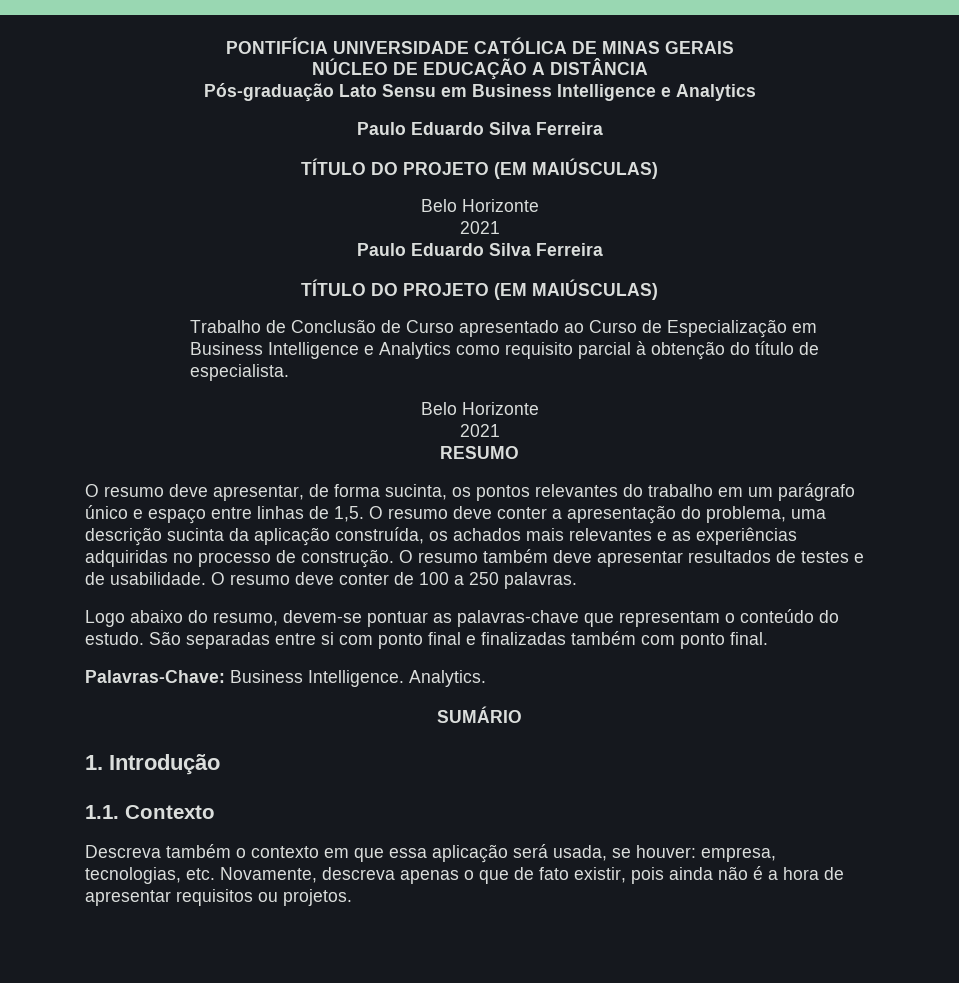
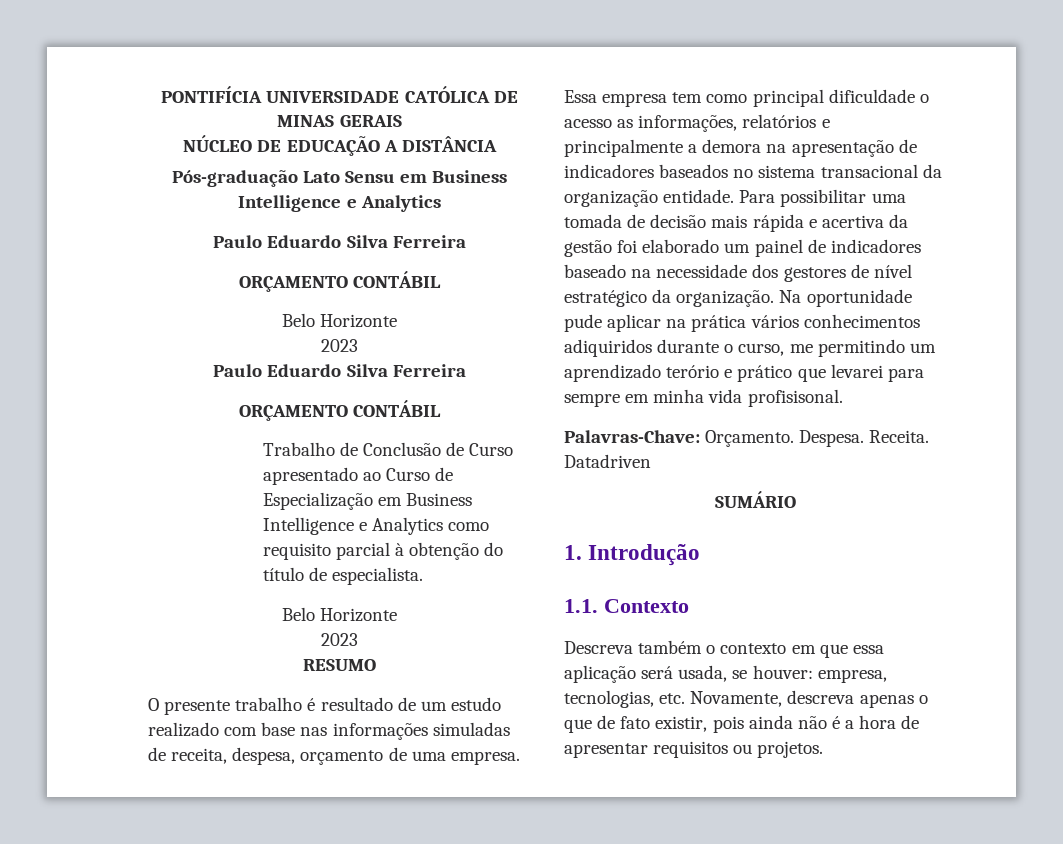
  Pós-graduação Lato Sensu em Business Intelligence e Analytics
  Paulo Eduardo Silva Ferreira
- TÍTULO DO PROJETO (EM MAIÚSCULAS)
+ ORÇAMENTO CONTÁBIL
  Belo Horizonte
- 2021
+ 2023
  Paulo Eduardo Silva Ferreira
- TÍTULO DO PROJETO (EM MAIÚSCULAS)
+ ORÇAMENTO CONTÁBIL
  Trabalho de Conclusão de Curso apresentado ao Curso de Especialização em Business Intelligence e Analytics como requisito parcial à obtenção do título de especialista.
  Belo Horizonte
- 2021
+ 2023
- O resumo deve apresentar, de forma sucinta, os pontos relevantes do trabalho em um parágrafo único e espaço entre linhas de 1,5. O resumo deve conter a apresentação do problema, uma descrição sucinta da aplicação construída, os achados mais relevantes e as experiências adquiridas no processo de construção. O resumo também deve apresentar resultados de testes e de usabilidade. O resumo deve conter de 100 a 250 palavras.
- Logo abaixo do resumo, devem-se pontuar as palavras-chave que representam o conteúdo do estudo. São separadas entre si com ponto final e finalizadas também com ponto final.
- Palavras-Chave: Business Intelligence. Analytics.
+ O presente trabalho é resultado de um estudo realizado com base nas informações simuladas de receita, despesa, orçamento de uma empresa. Essa empresa tem como principal dificuldade o acesso as informações, relatórios e principalmente a demora na apresentação de indicadores baseados no sistema transacional da organização entidade. Para possibilitar uma tomada de decisão mais rápida e acertiva da gestão foi elaborado um painel de indicadores baseado na necessidade dos gestores de nível estratégico da organização. Na oportunidade pude aplicar na prática vários conhecimentos adiquiridos durante o curso, me permitindo um aprendizado terório e prático que levarei para sempre em minha vida profisisonal.
+ Palavras-Chave: Orçamento. Despesa. Receita. Datadriven

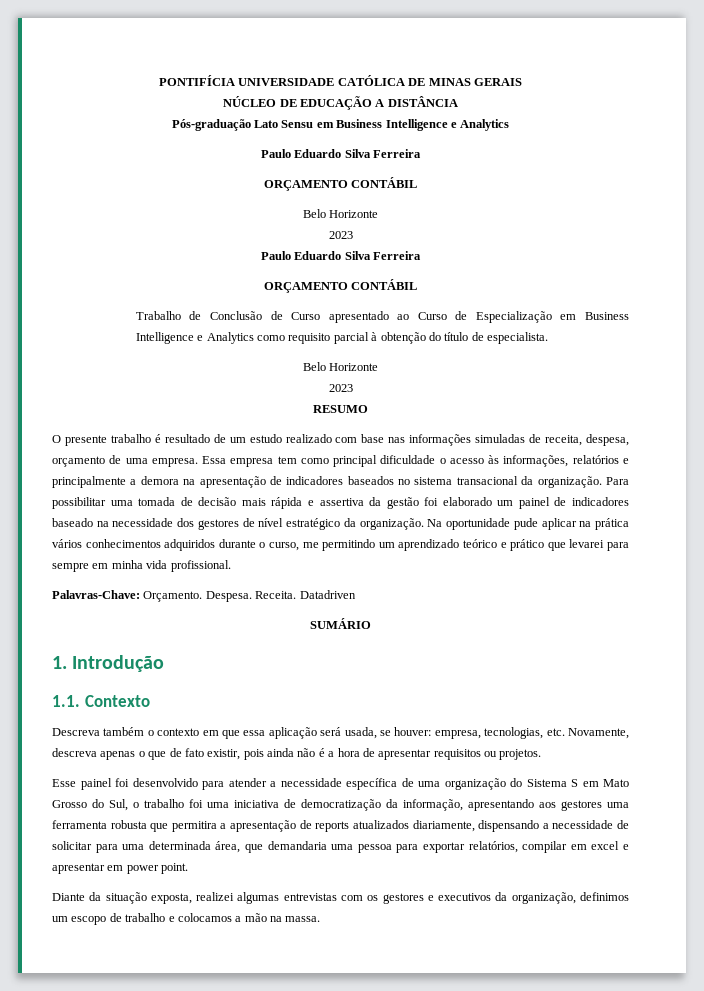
- Essa empresa tem como principal dificuldade o acesso as informações, relatórios e principalmente a demora na apresentação de indicadores baseados no sistema transacional da organização entidade.
+ Essa empresa tem como principal dificuldade o acesso às informações, relatórios e principalmente a demora na apresentação de indicadores baseados no sistema transacional da organização.
- Para possibilitar uma tomada de decisão mais rápida e acertiva da gestão foi elaborado um painel de indicadores baseado na necessidade dos gestores de nível estratégico da organização.
+ Para possibilitar uma tomada de decisão mais rápida e assertiva da gestão foi elaborado um painel de indicadores baseado na necessidade dos gestores de nível estratégico da organização.
- Na oportunidade pude aplicar na prática vários conhecimentos adiquiridos durante o curso, me permitindo um aprendizado terório e prático que levarei para sempre em minha vida profisisonal.
+ Na oportunidade pude aplicar na prática vários conhecimentos adquiridos durante o curso, me permitindo um aprendizado teórico e prático que levarei para sempre em minha vida profissional.
+ Esse painel foi desenvolvido para atender a necessidade específica de uma organização do Sistema S em Mato Grosso do Sul, o trabalho foi uma iniciativa de democratização da informação, apresentando aos gestores uma ferramenta robusta que permitira a apresentação de reports atualizados diariamente, dispensando a necessidade de solicitar para uma determinada área, que demandaria uma pessoa para exportar relatórios, compilar em excel e apresentar em power point.
+ Diante da situação exposta, realizei algumas entrevistas com os gestores e executivos da organização, definimos um escopo de trabalho e colocamos a mão na massa.

